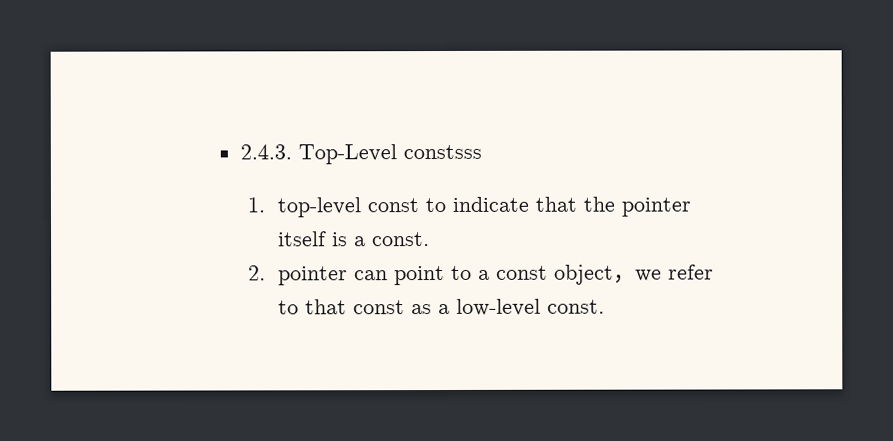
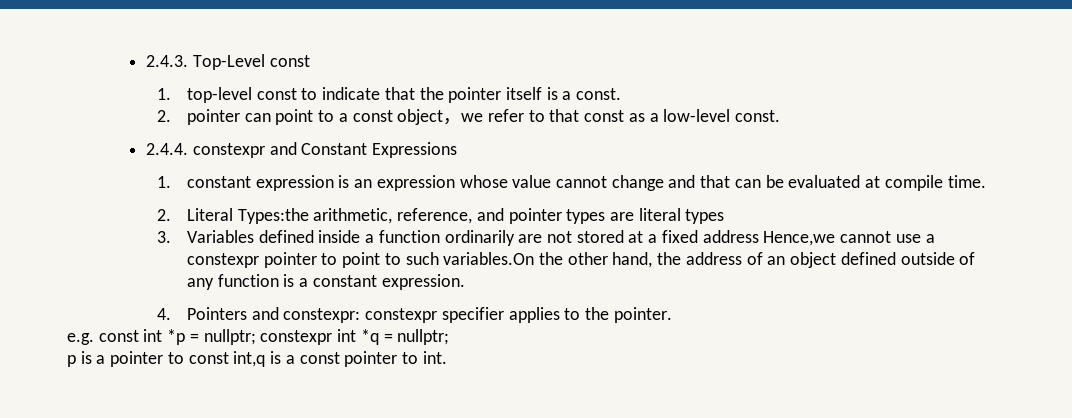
- 2.4.3. Top-Level constsss
+ 2.4.3. Top-Level const
+ 2.4.4. constexpr and Constant Expressions
+ 1. constant expression is an expression whose value cannot change and that can be evaluated at compile time.
+ 2. Literal Types:the arithmetic, reference, and pointer types are literal types
+ 3. Variables defined inside a function ordinarily are not stored at a fixed address Hence,we cannot use a constexpr pointer to point to such variables.On the other hand, the address of an object defined outside of any function is a constant expression.
+ 4. Pointers and constexpr: constexpr specifier applies to the pointer.
+ e.g. const int *p = nullptr; constexpr int *q = nullptr;
+ p is a pointer to const int,q is a const pointer to int.

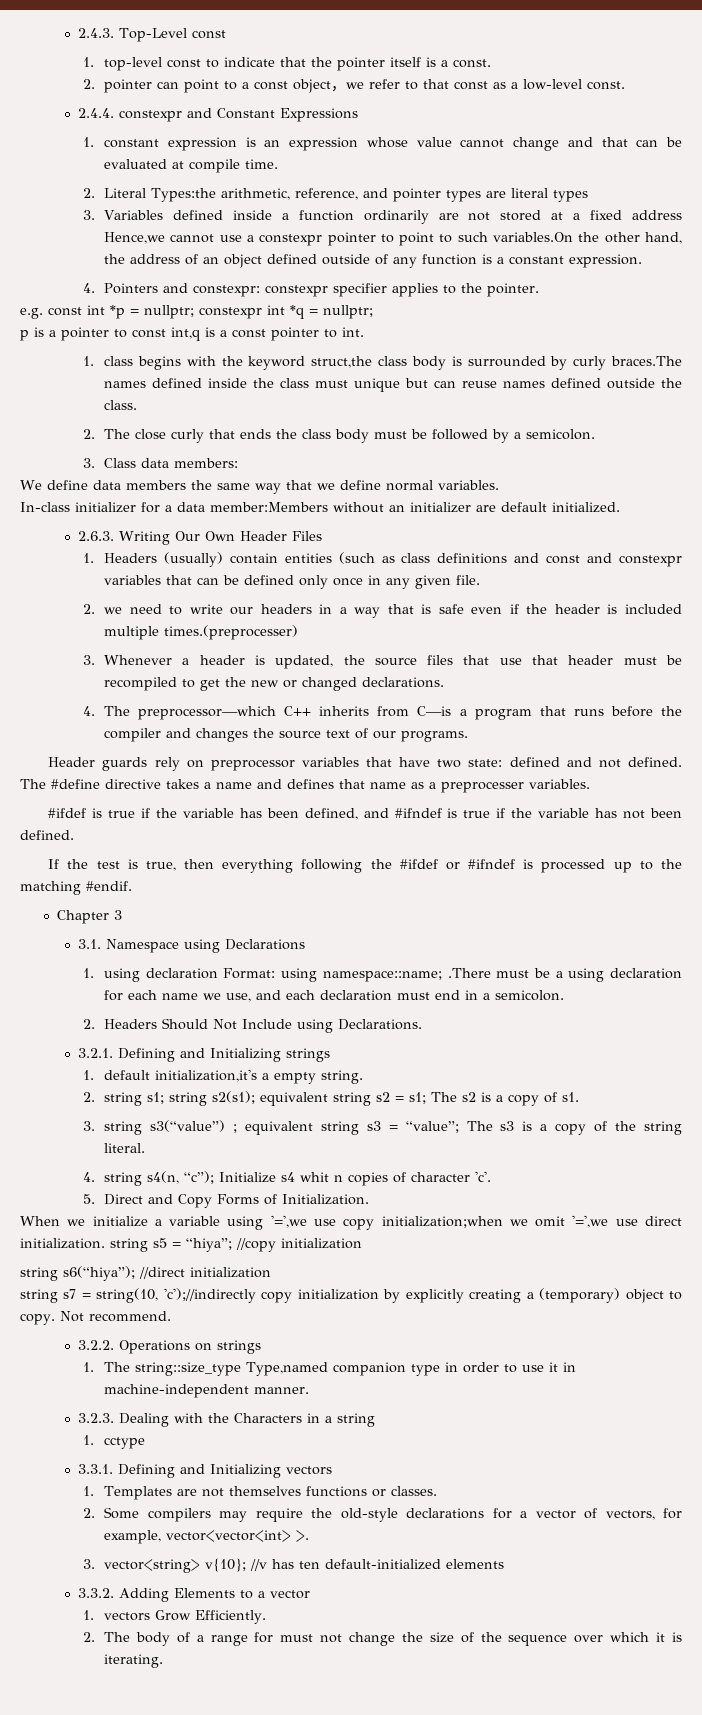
+ 1. class begins with the keyword struct,the class body is surrounded by curly braces.The names defined inside the class must unique but can reuse names defined outside the class.
+ 2. The close curly that ends the class body must be followed by a semicolon.
+ 3. Class data members:
+ We define data members the same way that we define normal variables.
+ In-class initializer for a data member:Members without an initializer are default initialized.
+ 2.6.3. Writing Our Own Header Files
+ 1. Headers (usually) contain entities (such as class definitions and const and constexpr variables that can be defined only once in any given file.
+ 2. we need to write our headers in a way that is safe even if the header is included multiple times.(preprocesser)
+ 3. Whenever a header is updated, the source files that use that header must be recompiled to get the new or changed declarations.
+ 4. The preprocessor—which C++ inherits from C—is a program that runs before the compiler and changes the source text of our programs.
+ Header guards rely on preprocessor variables that have two state: defined and not defined. The #define directive takes a name and defines that name as a preprocesser variables.
+ #ifdef is true if the variable has been defined, and #ifndef is true if the variable has not been defined.
+ If the test is true, then everything following the #ifdef or #ifndef is processed up to the matching #endif.
+ Chapter 3
+ 3.1. Namespace using Declarations
+ 1. using declaration Format: using namespace::name; .There must be a using declaration for each name we use, and each declaration must end in a semicolon.
+ 2. Headers Should Not Include using Declarations.
+ 3.2.1. Defining and Initializing strings
+ 1. default initialization,it's a empty string.
+ 2. string s1; string s2(s1); equivalent string s2 = s1; The s2 is a copy of s1.
+ 3. string s3(“value”) ; equivalent string s3 = “value”; The s3 is a copy of the string literal.
+ 4. string s4(n, “c”); Initialize s4 whit n copies of character 'c'.
+ 5. Direct and Copy Forms of Initialization.
+ When we initialize a variable using '=',we use copy initialization;when we omit '=',we use direct initialization. string s5 = “hiya”; //copy initialization
+ string s6(“hiya”); //direct initialization
+ string s7 = string(10, 'c');//indirectly copy initialization by explicitly creating a (temporary) object to copy. Not recommend.
+ 3.2.2. Operations on strings
+ 1. The string::size_type Type,named companion type in order to use it in machine-independent manner.
+ 3.2.3. Dealing with the Characters in a string
+ 1. cctype
+ 3.3.1. Defining and Initializing vectors
+ 1. Templates are not themselves functions or classes.
+ 2. Some compilers may require the old-style declarations for a vector of vectors, for example, vector<vector<int> >.
+ 3. vector<string> v{10}; //v has ten default-initialized elements
+ 3.3.2. Adding Elements to a vector
+ 1. vectors Grow Efficiently.
+ 2. The body of a range for must not change the size of the sequence over which it is iterating.

